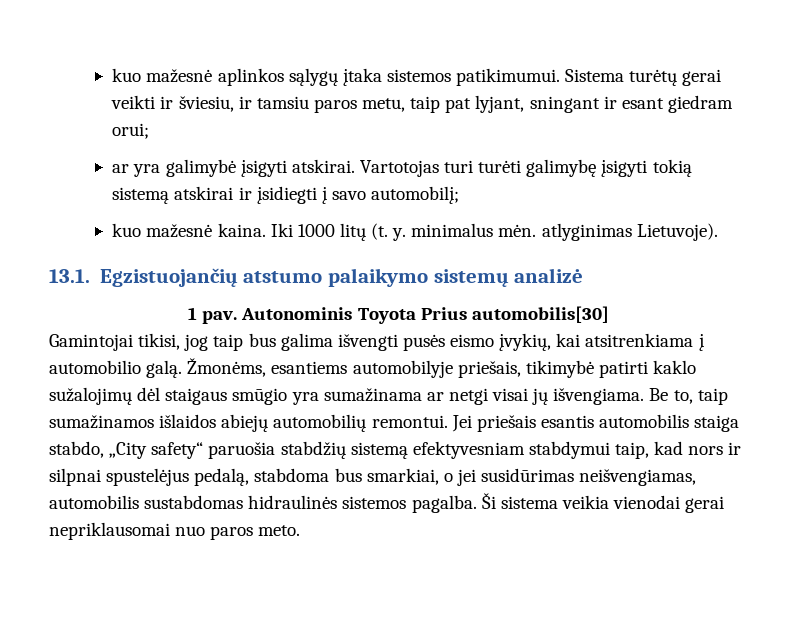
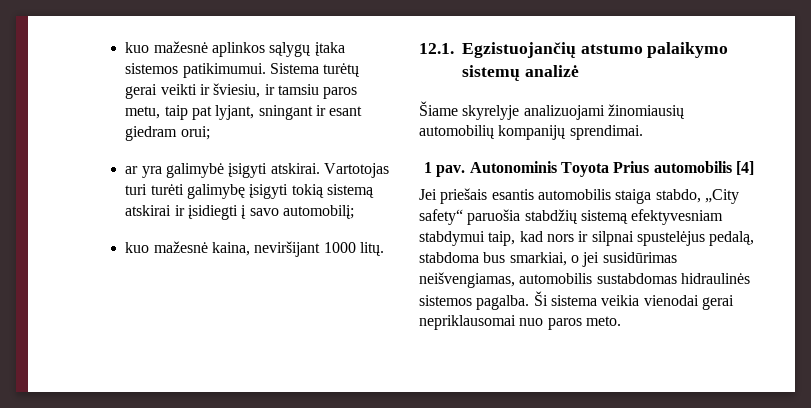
- kuo mažesnė kaina. Iki 1000 litų (t. y. minimalus mėn. atlyginimas Lietuvoje).
- 13.1. Egzistuojančių atstumo palaikymo sistemų analizė
+ kuo mažesnė kaina, neviršijant 1000 litų.
+ 12.1. Egzistuojančių atstumo palaikymo sistemų analizė
+ Šiame skyrelyje analizuojami žinomiausių automobilių kompanijų sprendimai.
- Autonominis Toyota Prius automobilis[30]
- Gamintojai tikisi, jog taip bus galima išvengti pusės eismo įvykių, kai atsitrenkiama į automobilio galą. Žmonėms, esantiems automobilyje priešais, tikimybė patirti kaklo sužalojimų dėl staigaus smūgio yra sumažinama ar netgi visai jų išvengiama. Be to, taip sumažinamos išlaidos abiejų automobilių remontui. Jei priešais esantis automobilis staiga stabdo, „City safety“ paruošia stabdžių sistemą efektyvesniam stabdymui taip, kad nors ir silpnai spustelėjus pedalą, stabdoma bus smarkiai, o jei susidūrimas neišvengiamas, automobilis sustabdomas hidraulinės sistemos pagalba.
+ Autonominis Toyota Prius automobilis [4]
+ Jei priešais esantis automobilis staiga stabdo, „City safety“ paruošia stabdžių sistemą efektyvesniam stabdymui taip, kad nors ir silpnai spustelėjus pedalą, stabdoma bus smarkiai, o jei susidūrimas neišvengiamas, automobilis sustabdomas hidraulinės sistemos pagalba.

